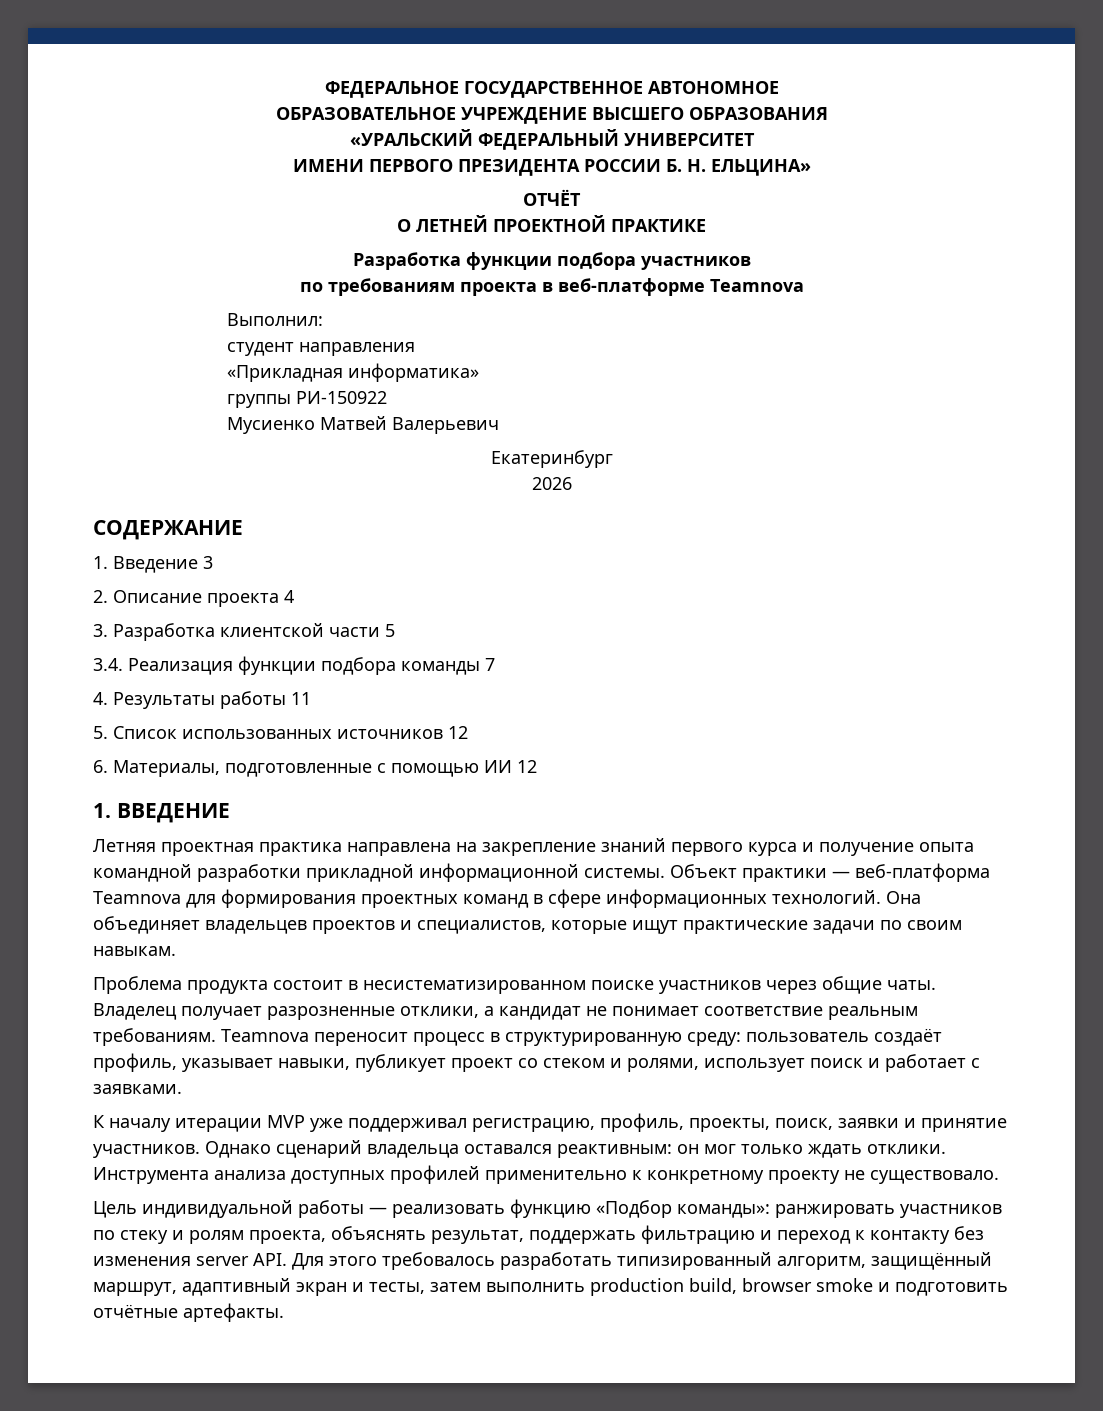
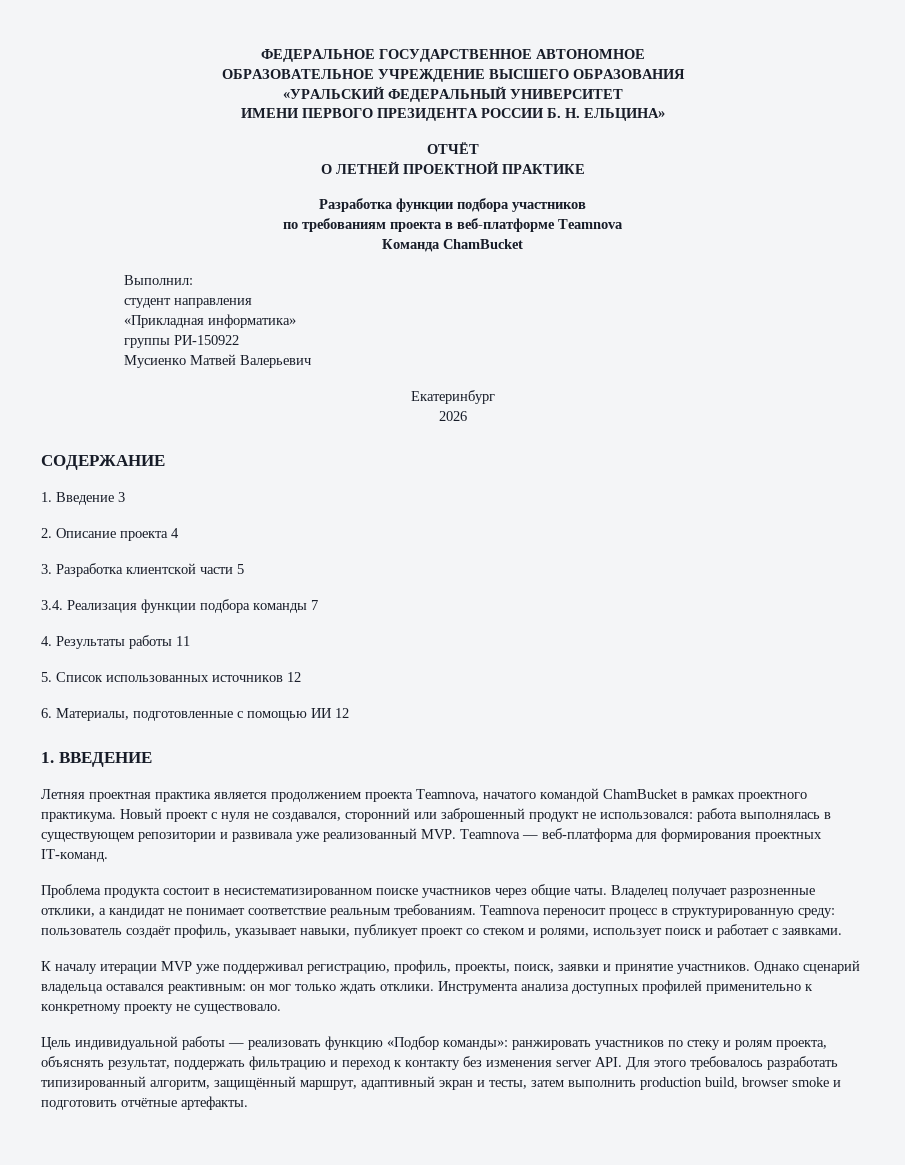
+ Команда ChamBucket
- Летняя проектная практика направлена на закрепление знаний первого курса и получение опыта командной разработки прикладной информационной системы. Объект практики — веб-платформа Teamnova для формирования проектных команд в сфере информационных технологий. Она объединяет владельцев проектов и специалистов, которые ищут практические задачи по своим навыкам.
+ Летняя проектная практика является продолжением проекта Teamnova, начатого командой ChamBucket в рамках проектного практикума. Новый проект с нуля не создавался, сторонний или заброшенный продукт не использовался: работа выполнялась в существующем репозитории и развивала уже реализованный MVP. Teamnova — веб-платформа для формирования проектных IT-команд.

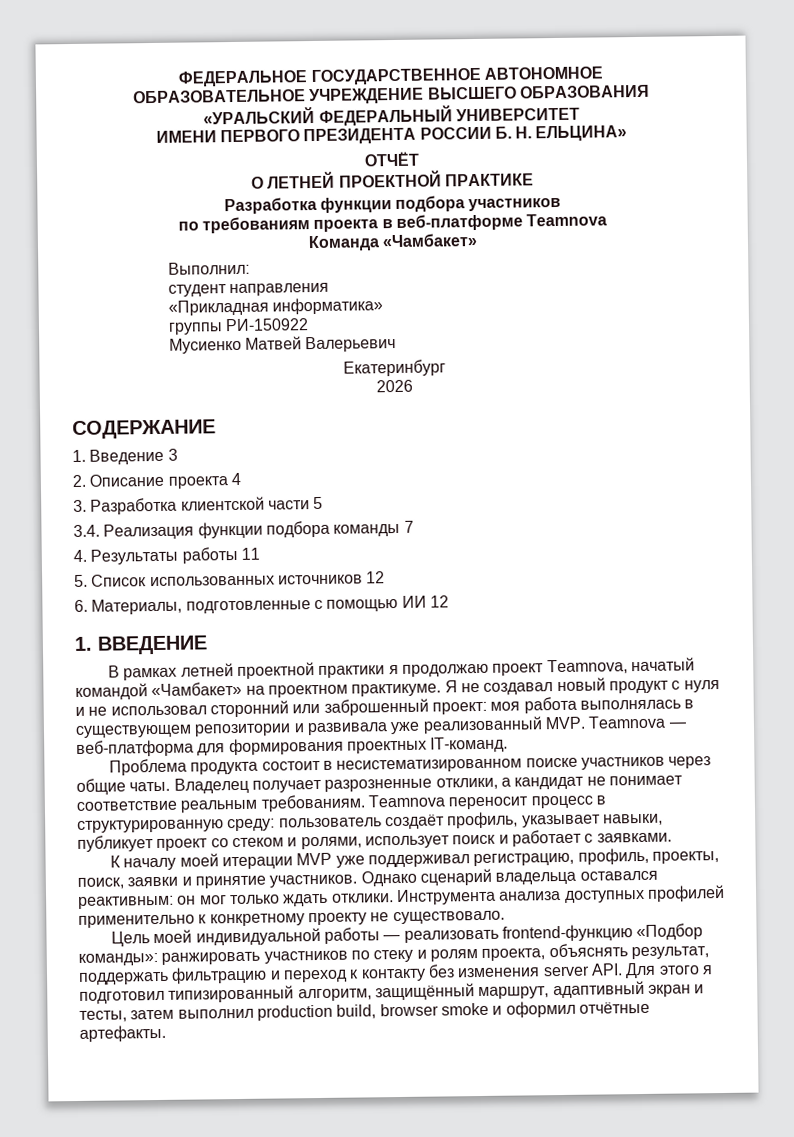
- Команда ChamBucket
+ Команда «Чамбакет»
- Летняя проектная практика является продолжением проекта Teamnova, начатого командой ChamBucket в рамках проектного практикума. Новый проект с нуля не создавался, сторонний или заброшенный продукт не использовался: работа выполнялась в существующем репозитории и развивала уже реализованный MVP. Teamnova — веб-платформа для формирования проектных IT-команд.
+ В рамках летней проектной практики я продолжаю проект Teamnova, начатый командой «Чамбакет» на проектном практикуме. Я не создавал новый продукт с нуля и не использовал сторонний или заброшенный проект: моя работа выполнялась в существующем репозитории и развивала уже реализованный MVP. Teamnova — веб-платформа для формирования проектных IT-команд.
- К началу итерации MVP уже поддерживал регистрацию, профиль, проекты, поиск, заявки и принятие участников.
+ К началу моей итерации MVP уже поддерживал регистрацию, профиль, проекты, поиск, заявки и принятие участников.
- Цель индивидуальной работы — реализовать функцию «Подбор команды»: ранжировать участников по стеку и ролям проекта, объяснять результат, поддержать фильтрацию и переход к контакту без изменения server API. Для этого требовалось разработать типизированный алгоритм, защищённый маршрут, адаптивный экран и тесты, затем выполнить production build, browser smoke и подготовить отчётные артефакты.
+ Цель моей индивидуальной работы — реализовать frontend-функцию «Подбор команды»: ранжировать участников по стеку и ролям проекта, объяснять результат, поддержать фильтрацию и переход к контакту без изменения server API. Для этого я подготовил типизированный алгоритм, защищённый маршрут, адаптивный экран и тесты, затем выполнил production build, browser smoke и оформил отчётные артефакты.

